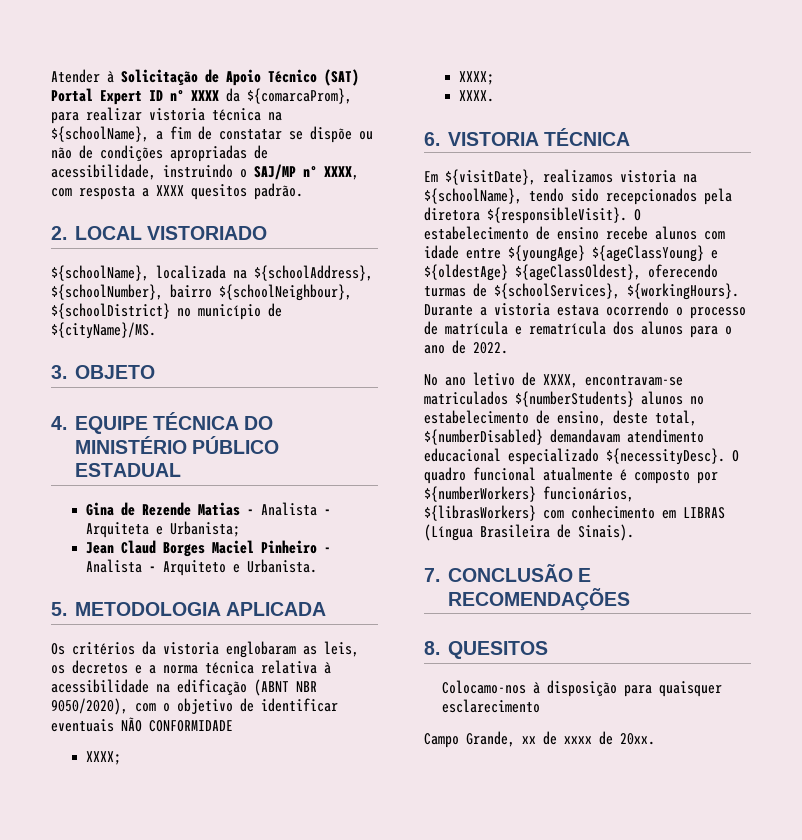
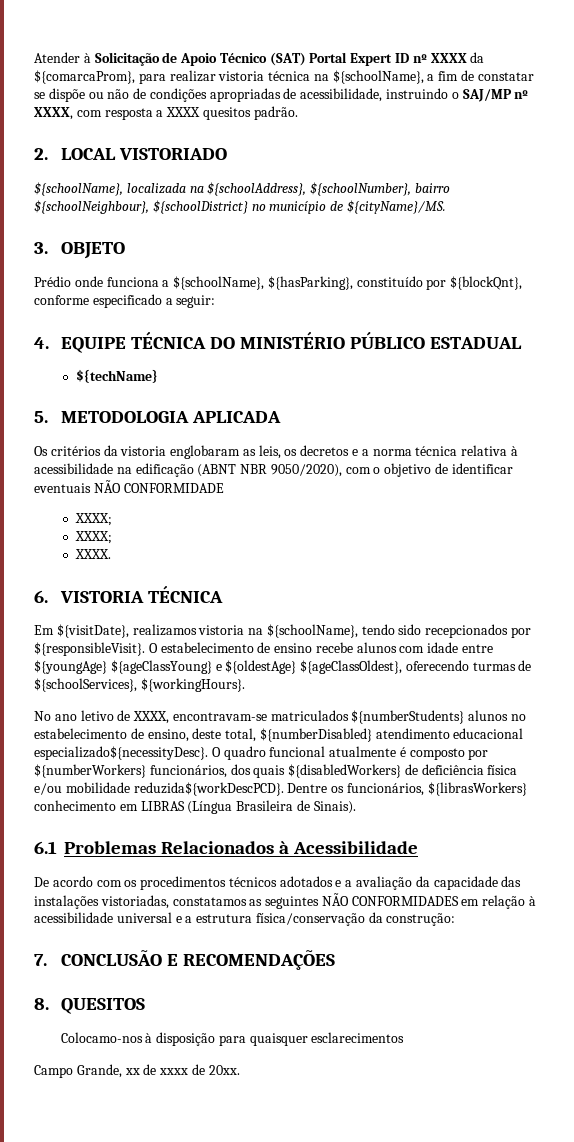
+ Prédio onde funciona a ${schoolName}, ${hasParking}, constituído por ${blockQnt}, conforme especificado a seguir:
- Gina de Rezende Matias - Analista - Arquiteta e Urbanista;
- Jean Claud Borges Maciel Pinheiro - Analista - Arquiteto e Urbanista.
+ ${techName}
- Em ${visitDate}, realizamos vistoria na ${schoolName}, tendo sido recepcionados pela diretora ${responsibleVisit}.
+ Em ${visitDate}, realizamos vistoria na ${schoolName}, tendo sido recepcionados por ${responsibleVisit}.
- Durante a vistoria estava ocorrendo o processo de matrícula e rematrícula dos alunos para o ano de 2022.
- No ano letivo de XXXX, encontravam-se matriculados ${numberStudents} alunos no estabelecimento de ensino, deste total, ${numberDisabled} demandavam atendimento educacional especializado ${necessityDesc}.
+ No ano letivo de XXXX, encontravam-se matriculados ${numberStudents} alunos no estabelecimento de ensino, deste total, ${numberDisabled} atendimento educacional especializado${necessityDesc}.
- O quadro funcional atualmente é composto por ${numberWorkers} funcionários, ${librasWorkers} com conhecimento em LIBRAS (Língua Brasileira de Sinais).
+ O quadro funcional atualmente é composto por ${numberWorkers} funcionários, dos quais ${disabledWorkers} de deficiência física e/ou mobilidade reduzida${workDescPCD}. Dentre os funcionários, ${librasWorkers} conhecimento em LIBRAS (Língua Brasileira de Sinais).
+ 6.1 Problemas Relacionados à Acessibilidade
+ De acordo com os procedimentos técnicos adotados e a avaliação da capacidade das instalações vistoriadas, constatamos as seguintes NÃO CONFORMIDADES em relação à acessibilidade universal e a estrutura física/conservação da construção:
- Colocamo-nos à disposição para quaisquer esclarecimento
+ Colocamo-nos à disposição para quaisquer esclarecimentos

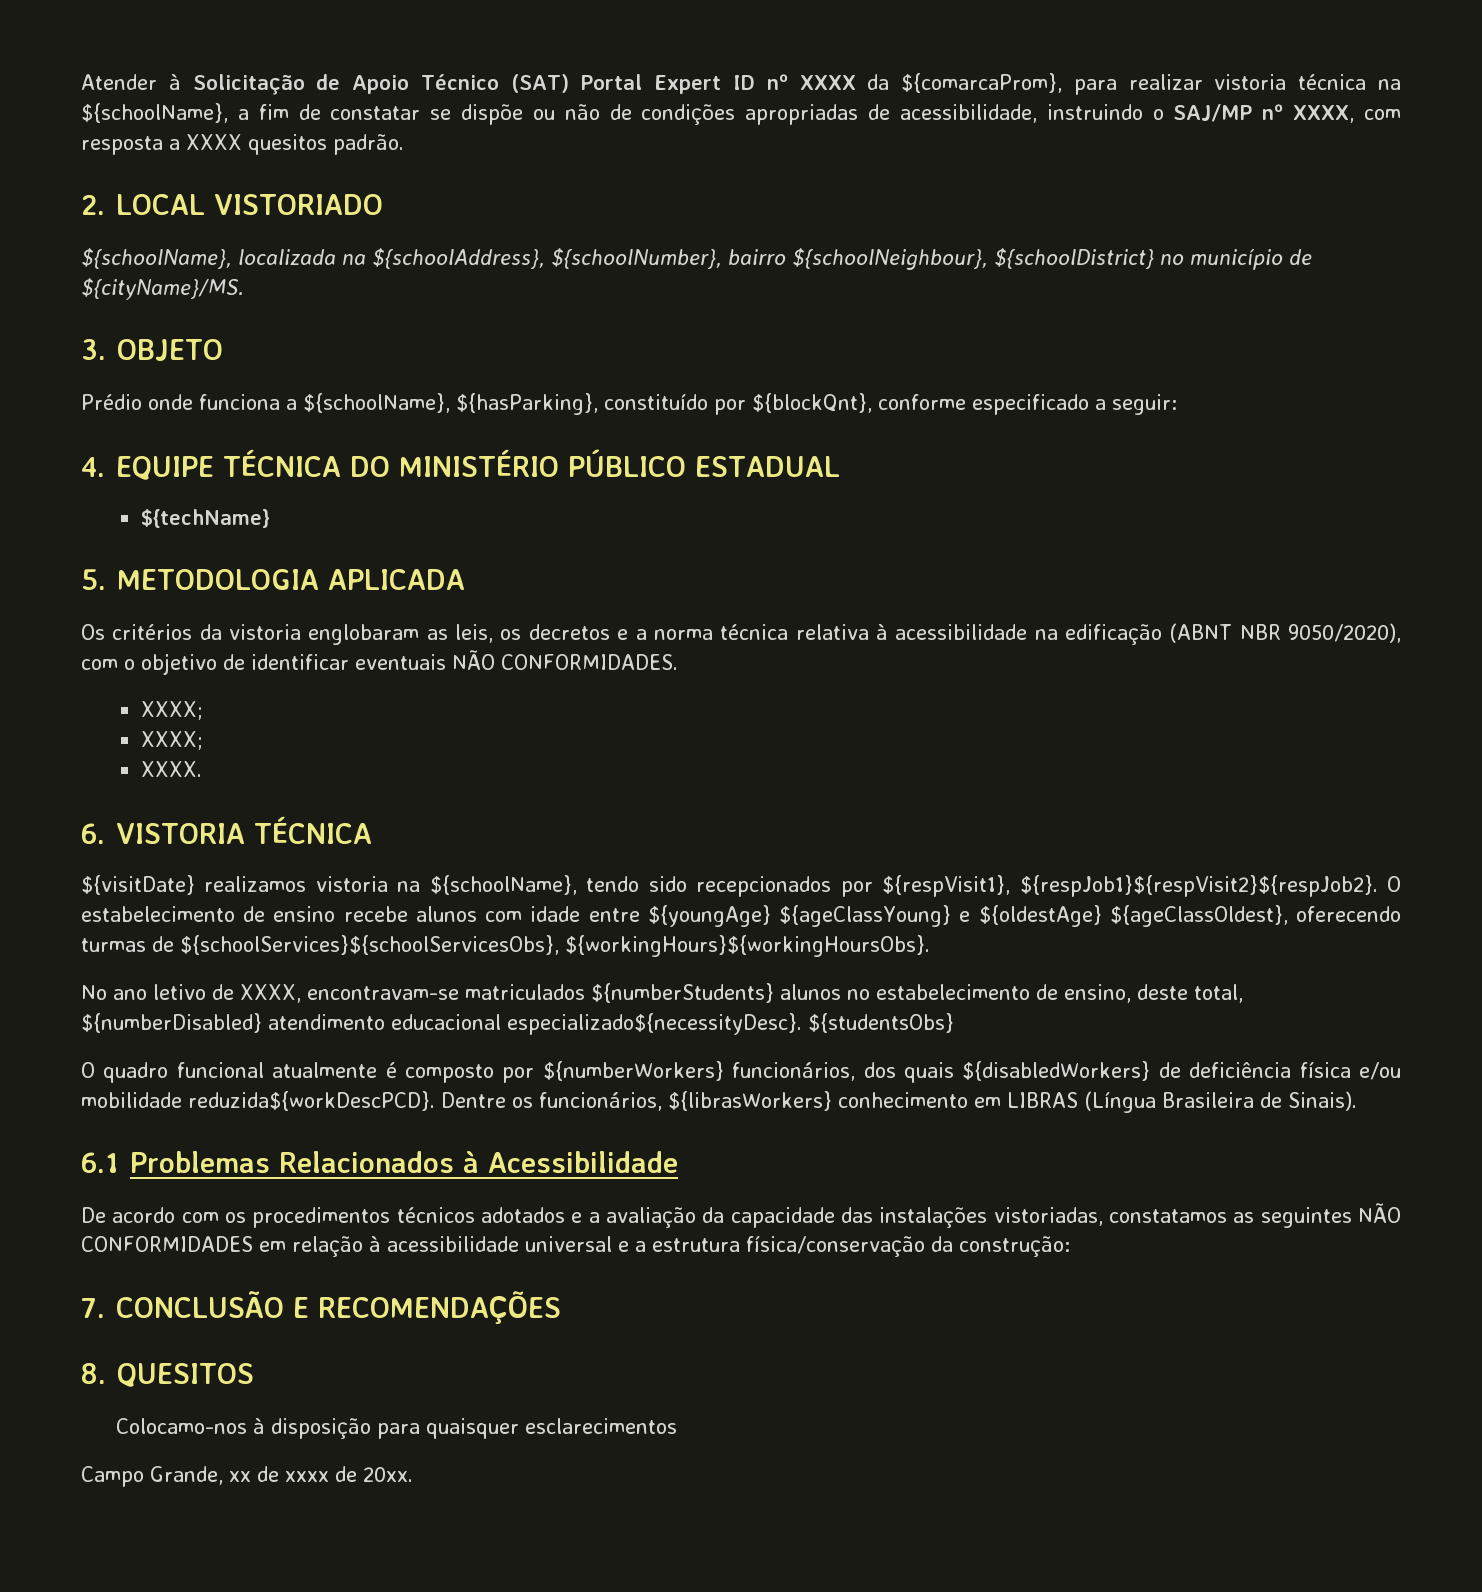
- Os critérios da vistoria englobaram as leis, os decretos e a norma técnica relativa à acessibilidade na edificação (ABNT NBR 9050/2020), com o objetivo de identificar eventuais NÃO CONFORMIDADE
+ Os critérios da vistoria englobaram as leis, os decretos e a norma técnica relativa à acessibilidade na edificação (ABNT NBR 9050/2020), com o objetivo de identificar eventuais NÃO CONFORMIDADES.
- Em ${visitDate}, realizamos vistoria na ${schoolName}, tendo sido recepcionados por ${responsibleVisit}.
+ ${visitDate} realizamos vistoria na ${schoolName}, tendo sido recepcionados por ${respVisit1}, ${respJob1}${respVisit2}${respJob2}.
- O estabelecimento de ensino recebe alunos com idade entre ${youngAge} ${ageClassYoung} e ${oldestAge} ${ageClassOldest}, oferecendo turmas de ${schoolServices}, ${workingHours}.
+ O estabelecimento de ensino recebe alunos com idade entre ${youngAge} ${ageClassYoung} e ${oldestAge} ${ageClassOldest}, oferecendo turmas de ${schoolServices}${schoolServicesObs}, ${workingHours}${workingHoursObs}.
- No ano letivo de XXXX, encontravam-se matriculados ${numberStudents} alunos no estabelecimento de ensino, deste total, ${numberDisabled} atendimento educacional especializado${necessityDesc}. O quadro funcional atualmente é composto por ${numberWorkers} funcionários, dos quais ${disabledWorkers} de deficiência física e/ou mobilidade reduzida${workDescPCD}.
+ No ano letivo de XXXX, encontravam-se matriculados ${numberStudents} alunos no estabelecimento de ensino, deste total, ${numberDisabled} atendimento educacional especializado${necessityDesc}. ${studentsObs}
+ O quadro funcional atualmente é composto por ${numberWorkers} funcionários, dos quais ${disabledWorkers} de deficiência física e/ou mobilidade reduzida${workDescPCD}.

